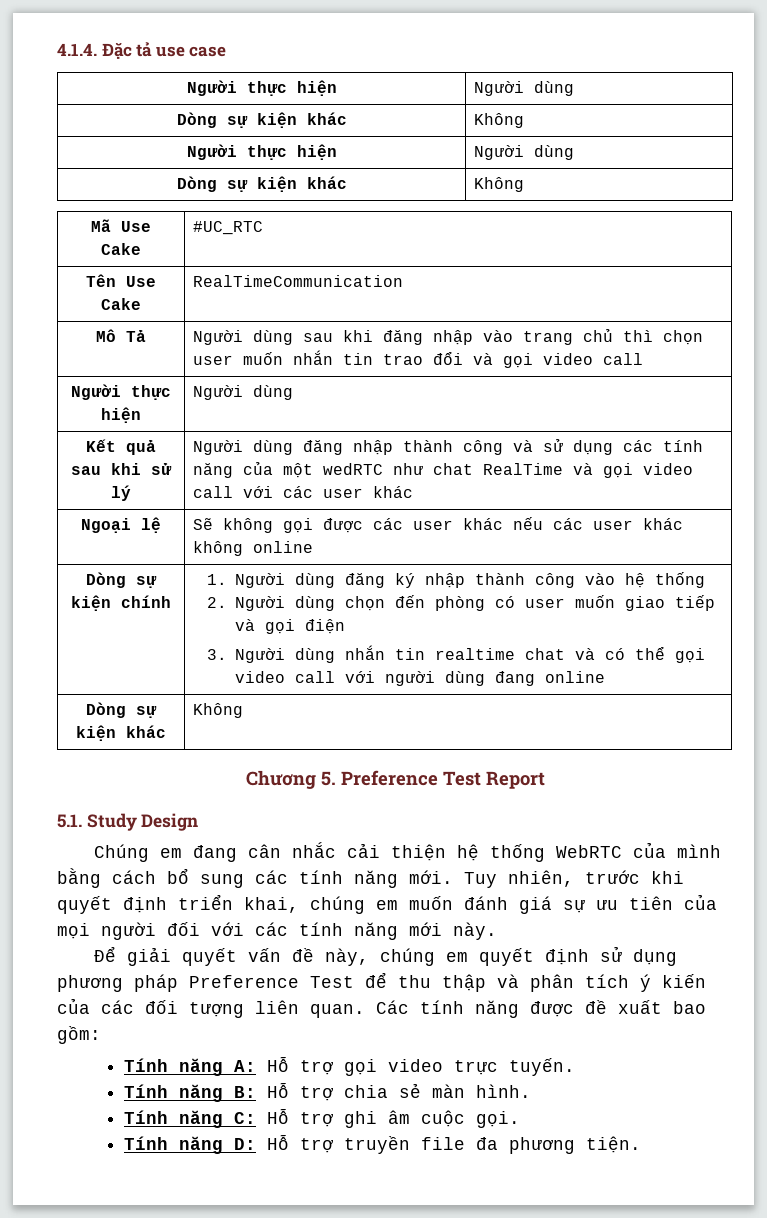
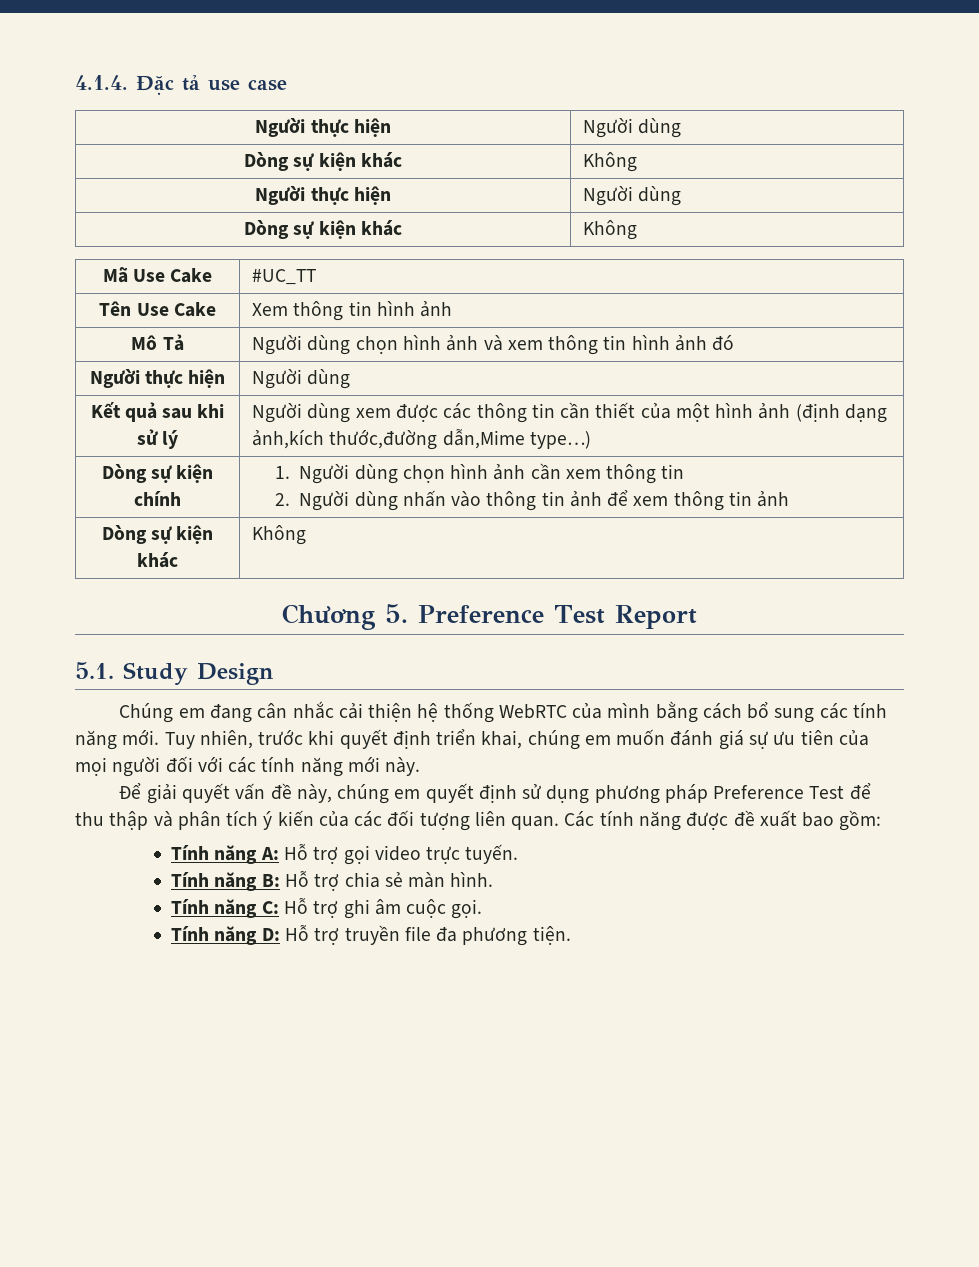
- Mã Use Cake | #UC_RTC
+ Mã Use Cake | #UC_TT
- Tên Use Cake | RealTimeCommunication
+ Tên Use Cake | Xem thông tin hình ảnh
- Mô Tả | Người dùng sau khi đăng nhập vào trang chủ thì chọn user muốn nhắn tin trao đổi và gọi video call
+ Mô Tả | Người dùng chọn hình ảnh và xem thông tin hình ảnh đó
- Kết quả sau khi sử lý | Người dùng đăng nhập thành công và sử dụng các tính năng của một wedRTC như chat RealTime và gọi video call với các user khác
- Ngoại lệ | Sẽ không gọi được các user khác nếu các user khác không online
+ Kết quả sau khi sử lý | Người dùng xem được các thông tin cần thiết của một hình ảnh (định dạng ảnh,kích thước,đường dẫn,Mime type…)
- 1. Người dùng đăng ký nhập thành công vào hệ thống
- 2. Người dùng chọn đến phòng có user muốn giao tiếp và gọi điện
- 3. Người dùng nhắn tin realtime chat và có thể gọi video call với người dùng đang online
+ 1. Người dùng chọn hình ảnh cần xem thông tin
+ 2. Người dùng nhấn vào thông tin ảnh để xem thông tin ảnh

